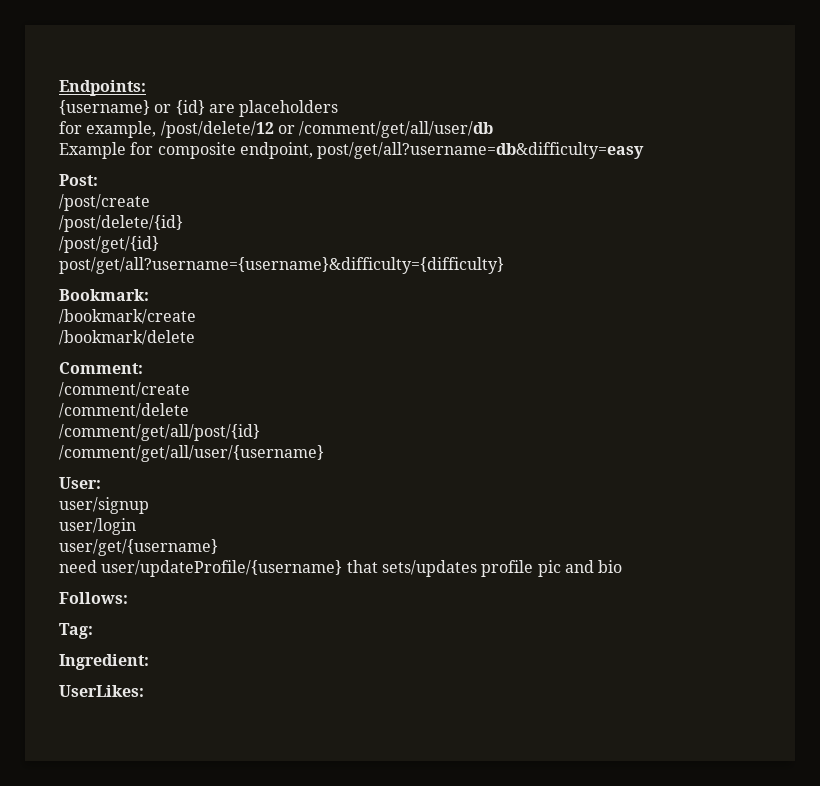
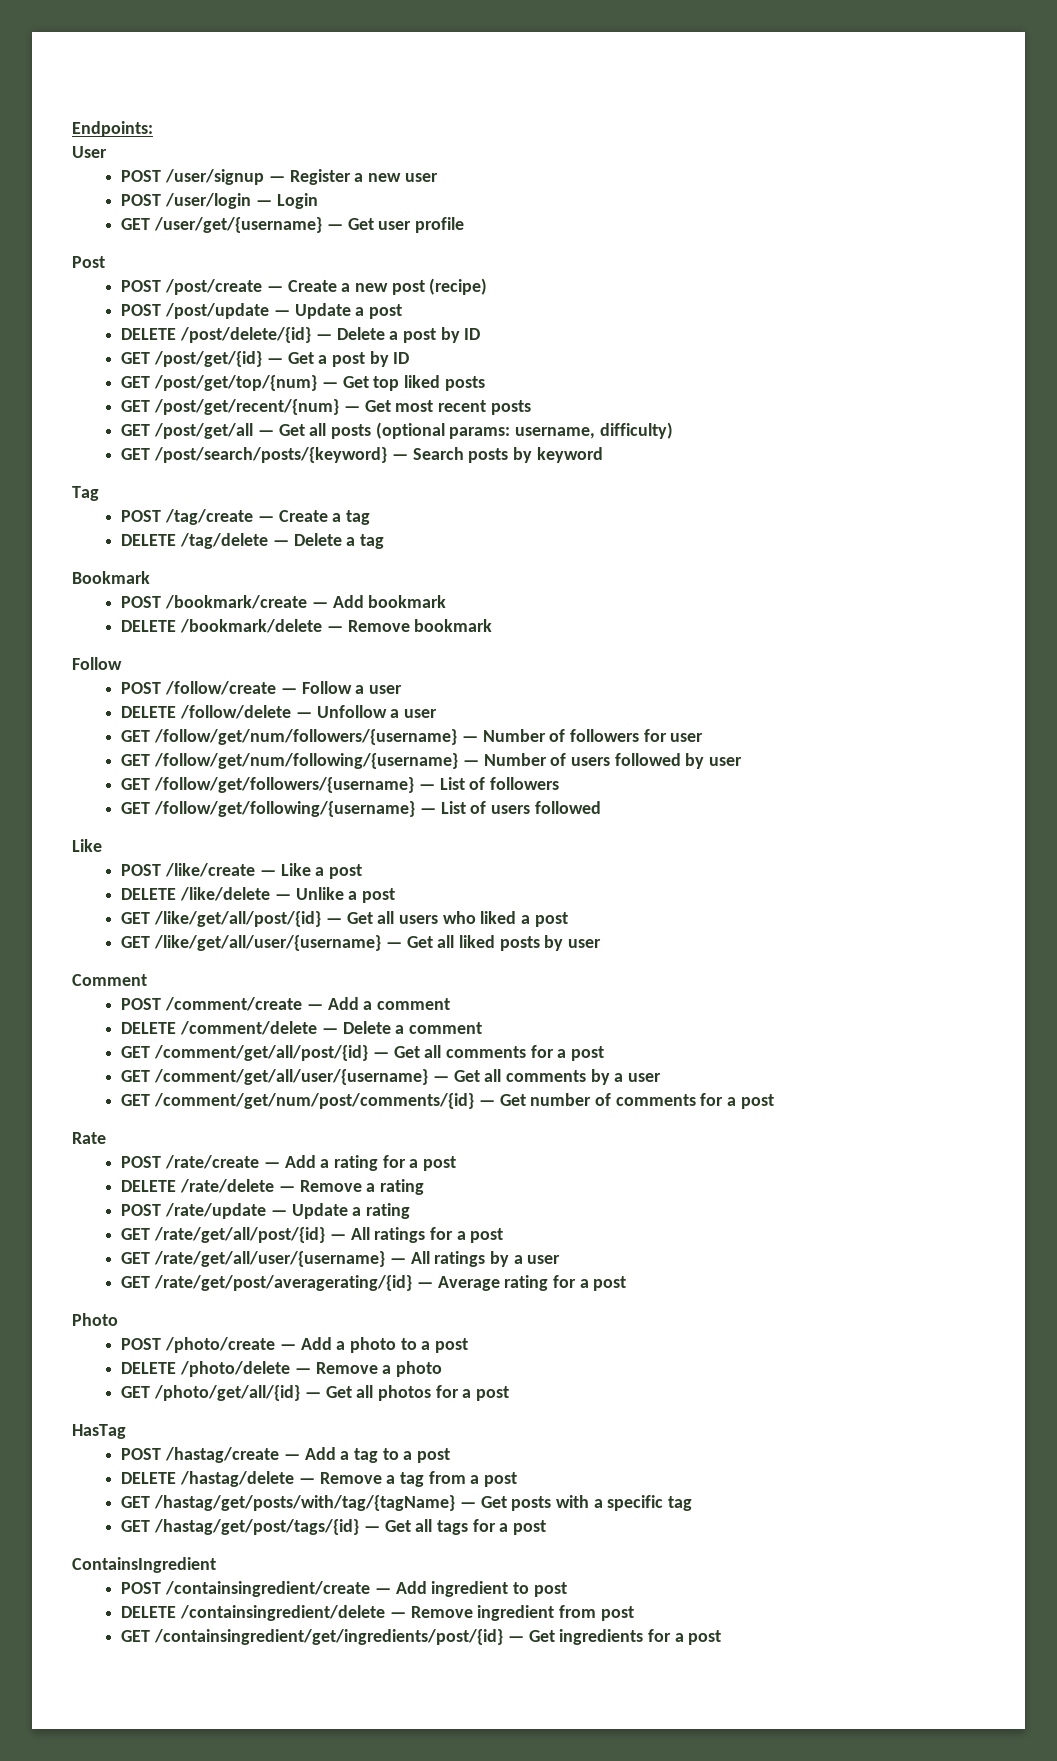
- {username} or {id} are placeholders
- for example, /post/delete/12 or /comment/get/all/user/db
- Example for composite endpoint, post/get/all?username=db&difficulty=easy
- Post:
- /post/create
- /post/delete/{id}
- /post/get/{id}
- post/get/all?username={username}&difficulty={difficulty}
- Bookmark:
- /bookmark/create
- /bookmark/delete
- Comment:
- /comment/create
- /comment/delete
- /comment/get/all/post/{id}
- /comment/get/all/user/{username}
- User:
- user/signup
- user/login
- user/get/{username}
- need user/updateProfile/{username} that sets/updates profile pic and bio
- Follows:
- Tag:
- Ingredient:
- UserLikes:
+ User
+ POST /user/signup — Register a new user
+ POST /user/login — Login
+ GET /user/get/{username} — Get user profile
+ Post
+ POST /post/create — Create a new post (recipe)
+ POST /post/update — Update a post
+ DELETE /post/delete/{id} — Delete a post by ID
+ GET /post/get/{id} — Get a post by ID
+ GET /post/get/top/{num} — Get top liked posts
+ GET /post/get/recent/{num} — Get most recent posts
+ GET /post/get/all — Get all posts (optional params: username, difficulty)
+ GET /post/search/posts/{keyword} — Search posts by keyword
+ Tag
+ POST /tag/create — Create a tag
+ DELETE /tag/delete — Delete a tag
+ Bookmark
+ POST /bookmark/create — Add bookmark
+ DELETE /bookmark/delete — Remove bookmark
+ Follow
+ POST /follow/create — Follow a user
+ DELETE /follow/delete — Unfollow a user
+ GET /follow/get/num/followers/{username} — Number of followers for user
+ GET /follow/get/num/following/{username} — Number of users followed by user
+ GET /follow/get/followers/{username} — List of followers
+ GET /follow/get/following/{username} — List of users followed
+ Like
+ POST /like/create — Like a post
+ DELETE /like/delete — Unlike a post
+ GET /like/get/all/post/{id} — Get all users who liked a post
+ GET /like/get/all/user/{username} — Get all liked posts by user
+ Comment
+ POST /comment/create — Add a comment
+ DELETE /comment/delete — Delete a comment
+ GET /comment/get/all/post/{id} — Get all comments for a post
+ GET /comment/get/all/user/{username} — Get all comments by a user
+ GET /comment/get/num/post/comments/{id} — Get number of comments for a post
+ Rate
+ POST /rate/create — Add a rating for a post
+ DELETE /rate/delete — Remove a rating
+ POST /rate/update — Update a rating
+ GET /rate/get/all/post/{id} — All ratings for a post
+ GET /rate/get/all/user/{username} — All ratings by a user
+ GET /rate/get/post/averagerating/{id} — Average rating for a post
+ Photo
+ POST /photo/create — Add a photo to a post
+ DELETE /photo/delete — Remove a photo
+ GET /photo/get/all/{id} — Get all photos for a post
+ HasTag
+ POST /hastag/create — Add a tag to a post
+ DELETE /hastag/delete — Remove a tag from a post
+ GET /hastag/get/posts/with/tag/{tagName} — Get posts with a specific tag
+ GET /hastag/get/post/tags/{id} — Get all tags for a post
+ ContainsIngredient
+ POST /containsingredient/create — Add ingredient to post
+ DELETE /containsingredient/delete — Remove ingredient from post
+ GET /containsingredient/get/ingredients/post/{id} — Get ingredients for a post

